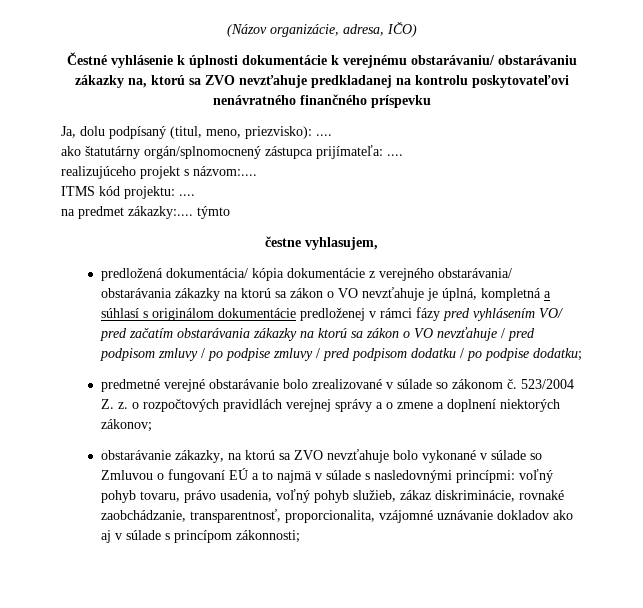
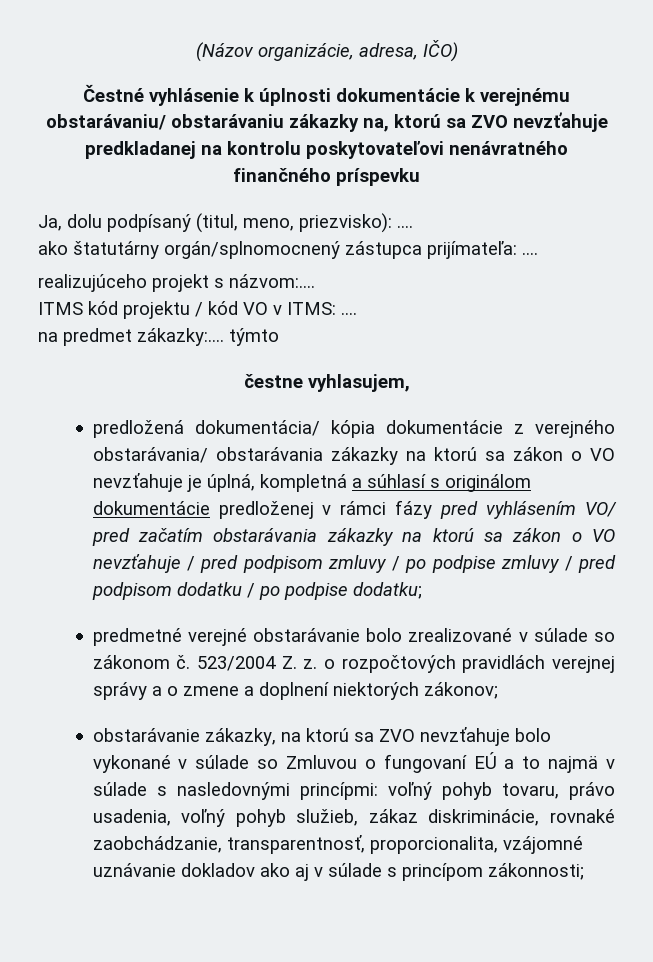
- ITMS kód projektu: ....
+ ITMS kód projektu / kód VO v ITMS: ....

